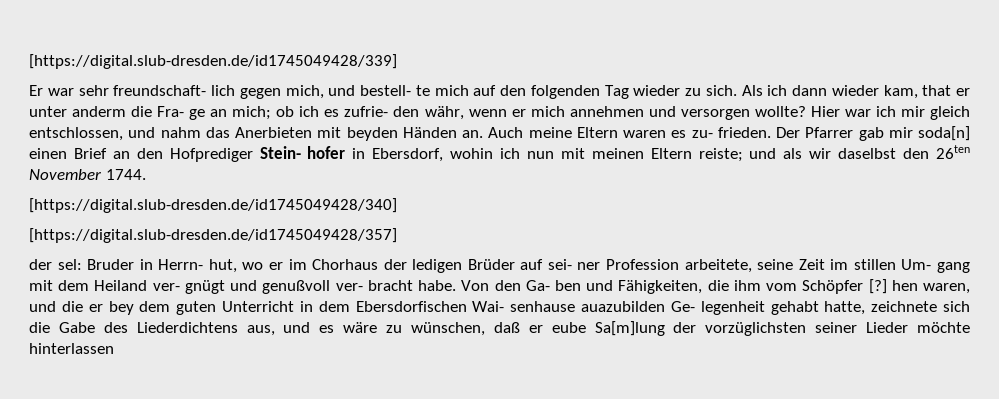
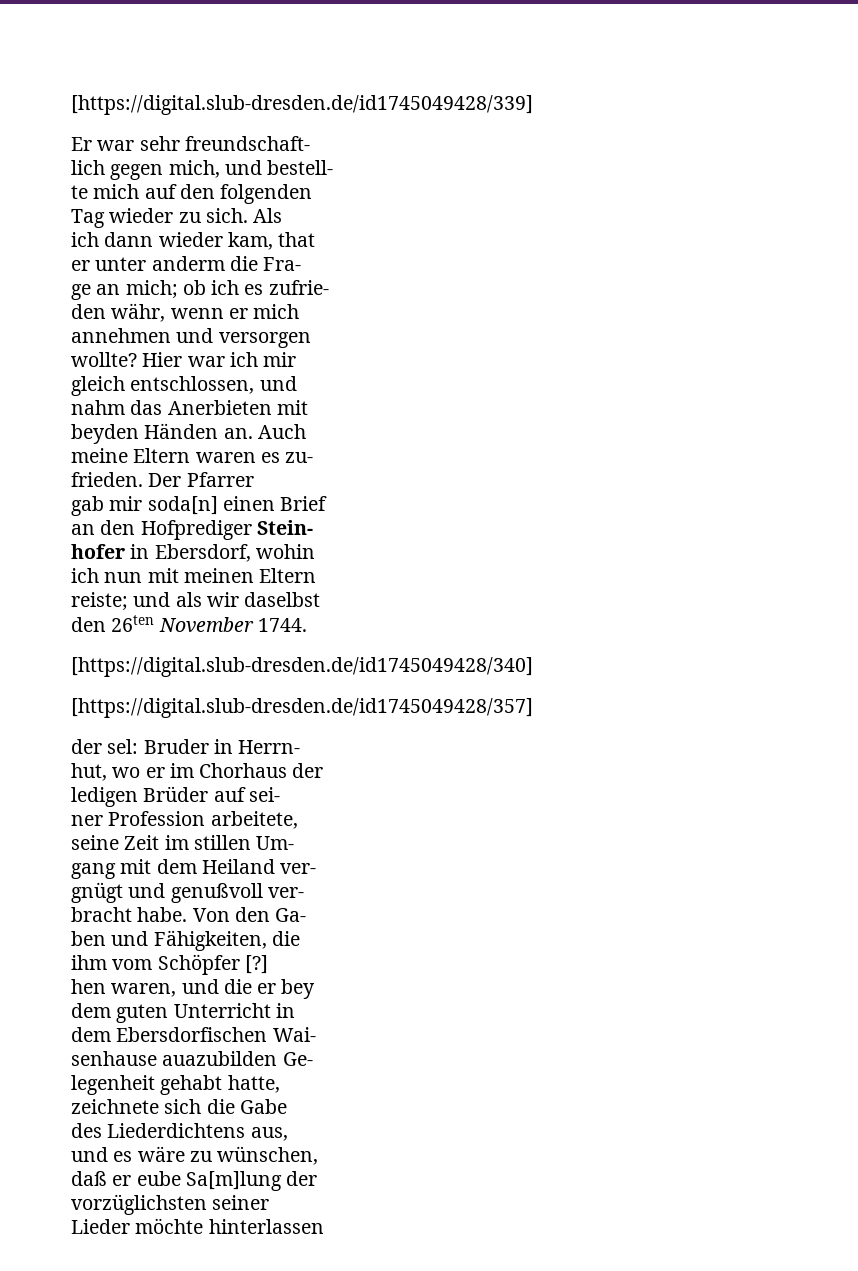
- Er war sehr freundschaft- lich gegen mich, und bestell- te mich auf den folgenden Tag wieder zu sich.
+ Er war sehr freundschaft-
+ lich gegen mich, und bestell-
+ te mich auf den folgenden
+ Tag wieder zu sich.
- Als ich dann wieder kam, that er unter anderm die Fra- ge an mich; ob ich es zufrie- den währ, wenn er mich annehmen und versorgen wollte?
+ Als
+ ich dann wieder kam, that
+ er unter anderm die Fra-
+ ge an mich; ob ich es zufrie-
+ den währ, wenn er mich
+ annehmen und versorgen
+ wollte?
- Hier war ich mir gleich entschlossen, und nahm das Anerbieten mit beyden Händen an.
+ Hier war ich mir
+ gleich entschlossen, und
+ nahm das Anerbieten mit
+ beyden Händen an.
- Auch meine Eltern waren es zu- frieden.
+ Auch
+ meine Eltern waren es zu-
+ frieden.
- Der Pfarrer gab mir soda[n] einen Brief an den Hofprediger Stein- hofer in Ebersdorf, wohin ich nun mit meinen Eltern reiste; und als wir daselbst den 26ten November 1744.
+ Der Pfarrer
+ gab mir soda[n] einen Brief
+ an den Hofprediger Stein-
+ hofer in Ebersdorf, wohin
+ ich nun mit meinen Eltern
+ reiste; und als wir daselbst
+ den 26ten November 1744.
- der sel: Bruder in Herrn- hut, wo er im Chorhaus der ledigen Brüder auf sei- ner Profession arbeitete, seine Zeit im stillen Um- gang mit dem Heiland ver- gnügt und genußvoll ver- bracht habe.
+ der sel: Bruder in Herrn-
+ hut, wo er im Chorhaus der
+ ledigen Brüder auf sei-
+ ner Profession arbeitete,
+ seine Zeit im stillen Um-
+ gang mit dem Heiland ver-
+ gnügt und genußvoll ver-
+ bracht habe.
- Von den Ga- ben und Fähigkeiten, die ihm vom Schöpfer [?] hen waren, und die er bey dem guten Unterricht in dem Ebersdorfischen Wai- senhause auazubilden Ge- legenheit gehabt hatte, zeichnete sich die Gabe des Liederdichtens aus, und es wäre zu wünschen, daß er eube Sa[m]lung der vorzüglichsten seiner Lieder möchte hinterlassen
+ Von den Ga-
+ ben und Fähigkeiten, die
+ ihm vom Schöpfer [?]
+ hen waren, und die er bey
+ dem guten Unterricht in
+ dem Ebersdorfischen Wai-
+ senhause auazubilden Ge-
+ legenheit gehabt hatte,
+ zeichnete sich die Gabe
+ des Liederdichtens aus,
+ und es wäre zu wünschen,
+ daß er eube Sa[m]lung der
+ vorzüglichsten seiner
+ Lieder möchte hinterlassen

